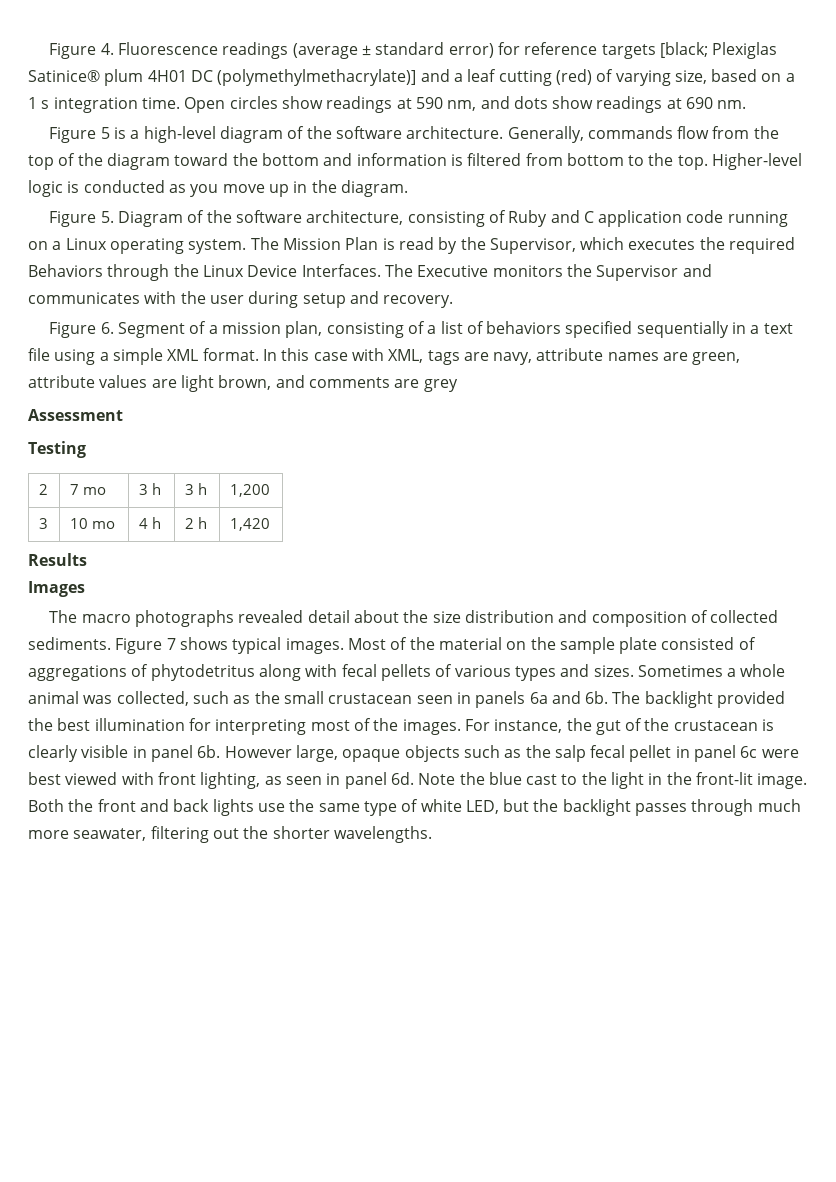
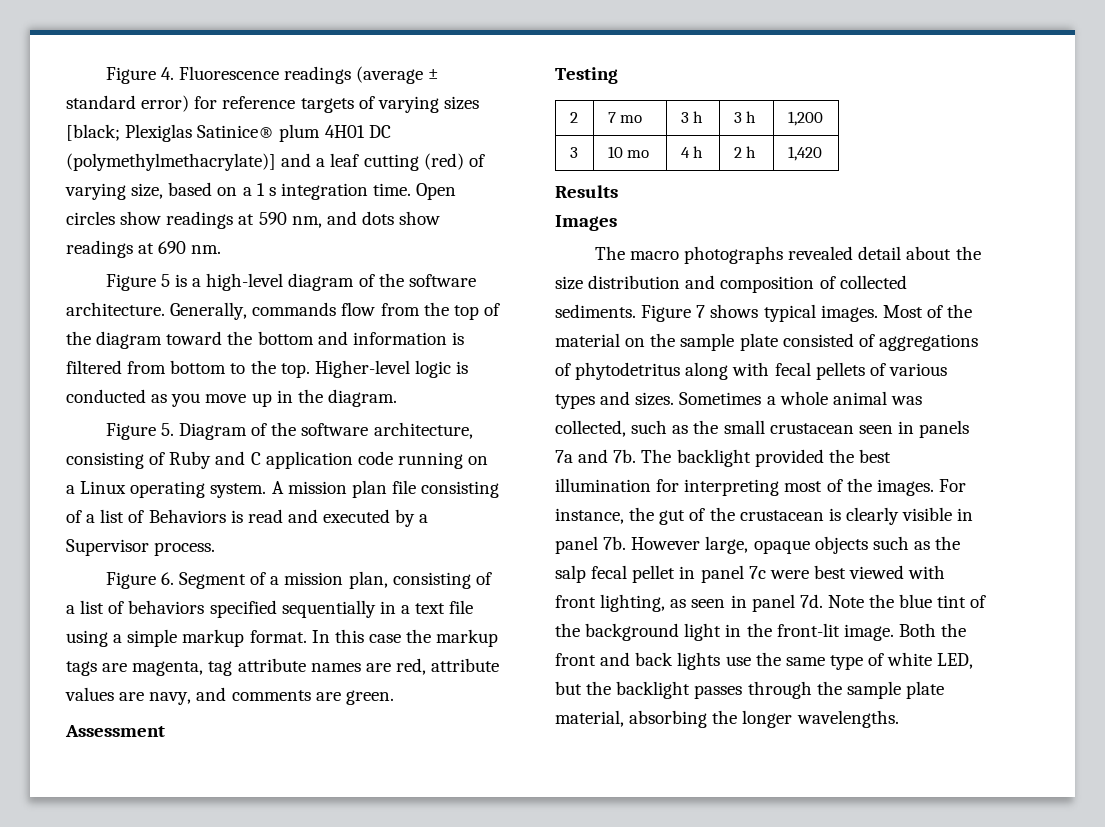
- Figure 4. Fluorescence readings (average ± standard error) for reference targets [black; Plexiglas Satinice® plum 4H01 DC (polymethylmethacrylate)] and a leaf cutting (red) of varying size, based on a 1 s integration time.
+ Figure 4. Fluorescence readings (average ± standard error) for reference targets of varying sizes [black; Plexiglas Satinice® plum 4H01 DC (polymethylmethacrylate)] and a leaf cutting (red) of varying size, based on a 1 s integration time.
- The Mission Plan is read by the Supervisor, which executes the required Behaviors through the Linux Device Interfaces. The Executive monitors the Supervisor and communicates with the user during setup and recovery.
+ A mission plan file consisting of a list of Behaviors is read and executed by a Supervisor process.
- Figure 6. Segment of a mission plan, consisting of a list of behaviors specified sequentially in a text file using a simple XML format.
+ Figure 6. Segment of a mission plan, consisting of a list of behaviors specified sequentially in a text file using a simple markup format.
- In this case with XML, tags are navy, attribute names are green, attribute values are light brown, and comments are grey
+ In this case the markup tags are magenta, tag attribute names are red, attribute values are navy, and comments are green.
- Sometimes a whole animal was collected, such as the small crustacean seen in panels 6a and 6b.
+ Sometimes a whole animal was collected, such as the small crustacean seen in panels 7a and 7b.
- For instance, the gut of the crustacean is clearly visible in panel 6b.
+ For instance, the gut of the crustacean is clearly visible in panel 7b.
- However large, opaque objects such as the salp fecal pellet in panel 6c were best viewed with front lighting, as seen in panel 6d.
+ However large, opaque objects such as the salp fecal pellet in panel 7c were best viewed with front lighting, as seen in panel 7d.
- Note the blue cast to the light in the front-lit image.
+ Note the blue tint of the background light in the front-lit image.
- Both the front and back lights use the same type of white LED, but the backlight passes through much more seawater, filtering out the shorter wavelengths.
+ Both the front and back lights use the same type of white LED, but the backlight passes through the sample plate material, absorbing the longer wavelengths.

